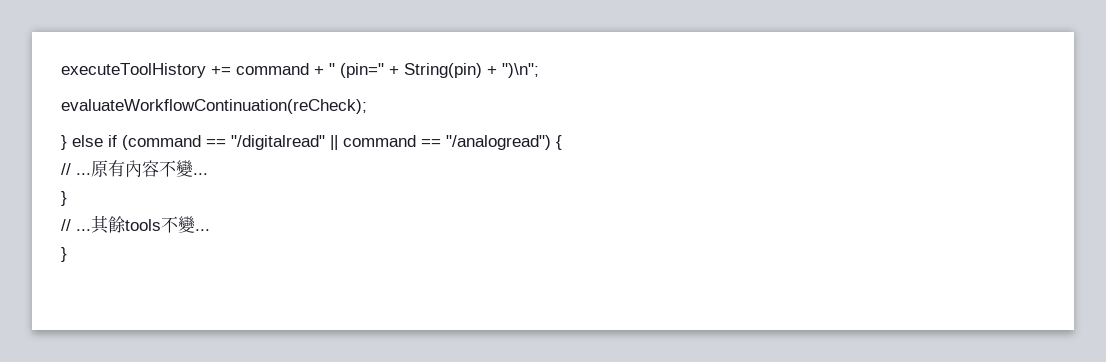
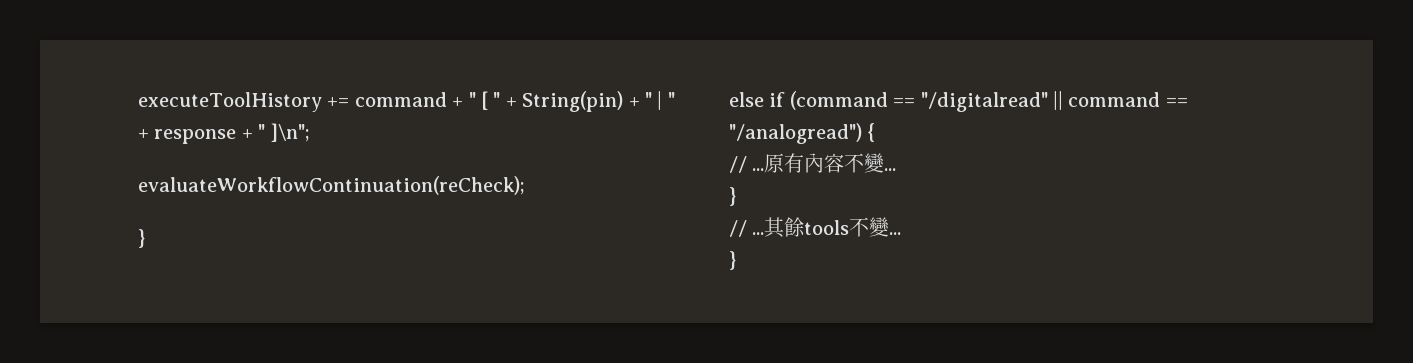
- executeToolHistory += command + " (pin=" + String(pin) + ")\n";
+ executeToolHistory += command + " [ " + String(pin) + " | " + response + " ]\n";
  evaluateWorkflowContinuation(reCheck);
- } else if (command == "/digitalread" || command == "/analogread") {
+ }
+ else if (command == "/digitalread" || command == "/analogread") {

